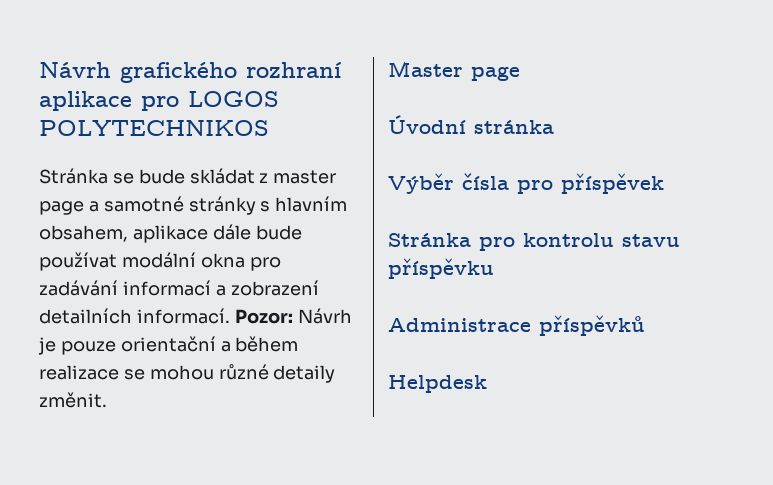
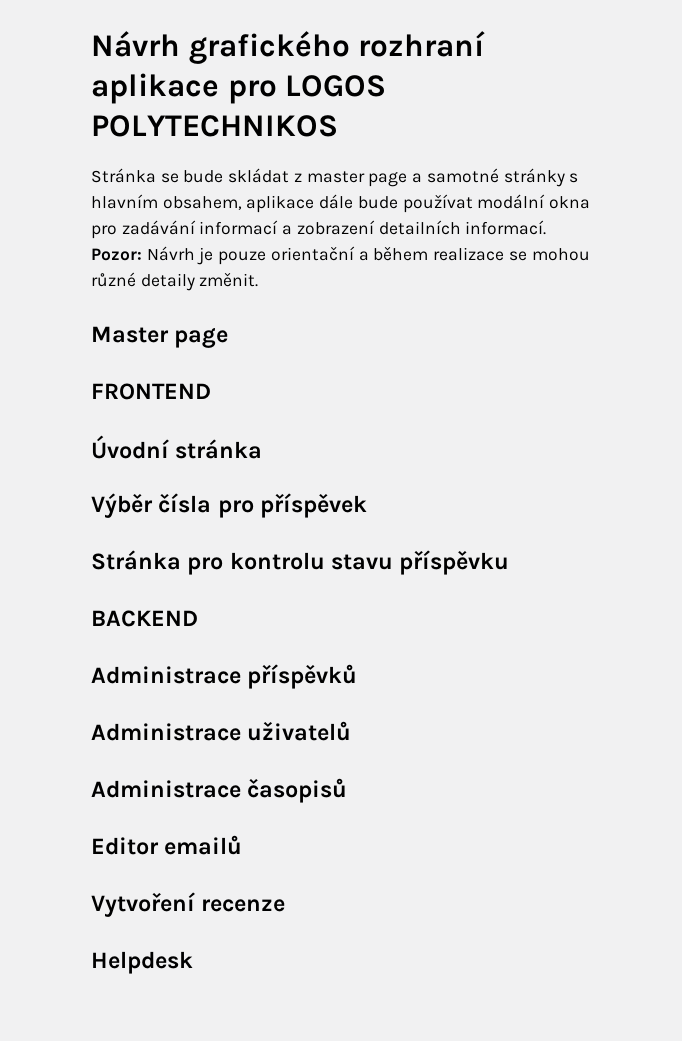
+ FRONTEND
+ BACKEND
+ Administrace uživatelů
+ Administrace časopisů
+ Editor emailů
+ Vytvoření recenze

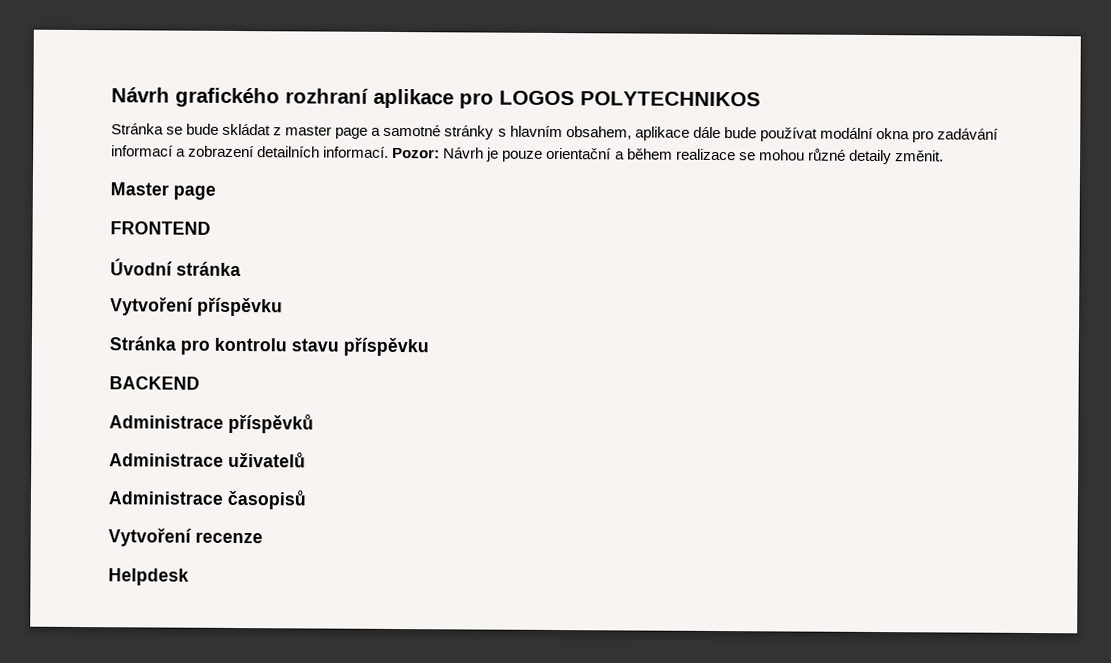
- Výběr čísla pro příspěvek
+ Vytvoření příspěvku
- Editor emailů

